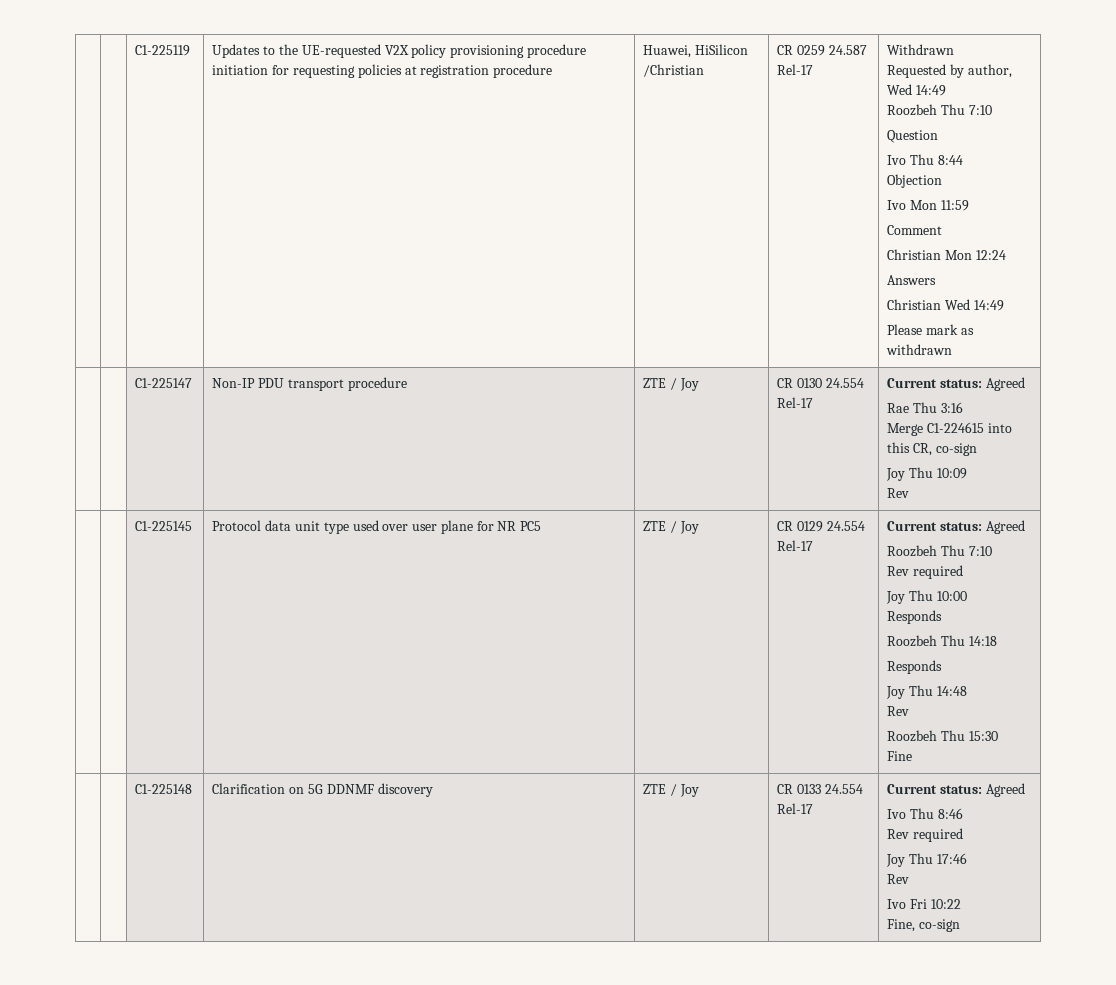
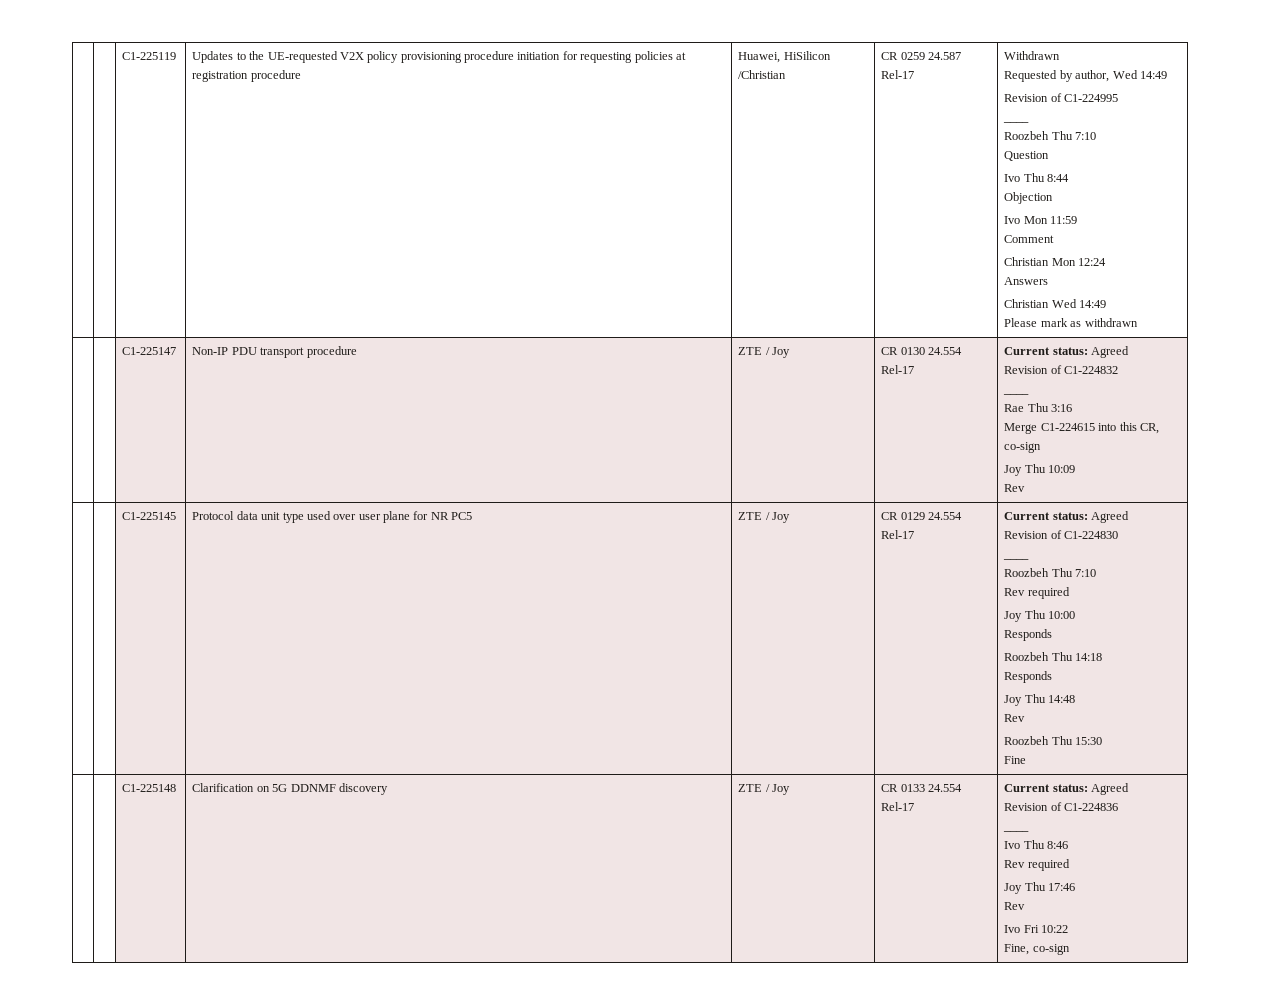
+ Revision of C1-224995
+ ____
  | | C1-225147 | Non-IP PDU transport procedure | ZTE / Joy | CR 0130 24.554 Rel-17 | Current status: Agreed
+ Revision of C1-224832
+ ____
+ Revision of C1-224830
+ ____
  | | C1-225148 | Clarification on 5G DDNMF discovery | ZTE / Joy | CR 0133 24.554 Rel-17 | Current status: Agreed
+ Revision of C1-224836
+ ____

